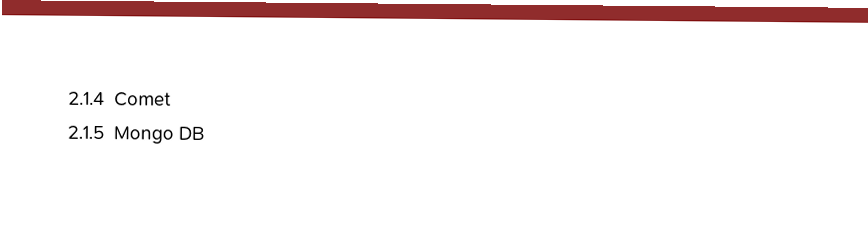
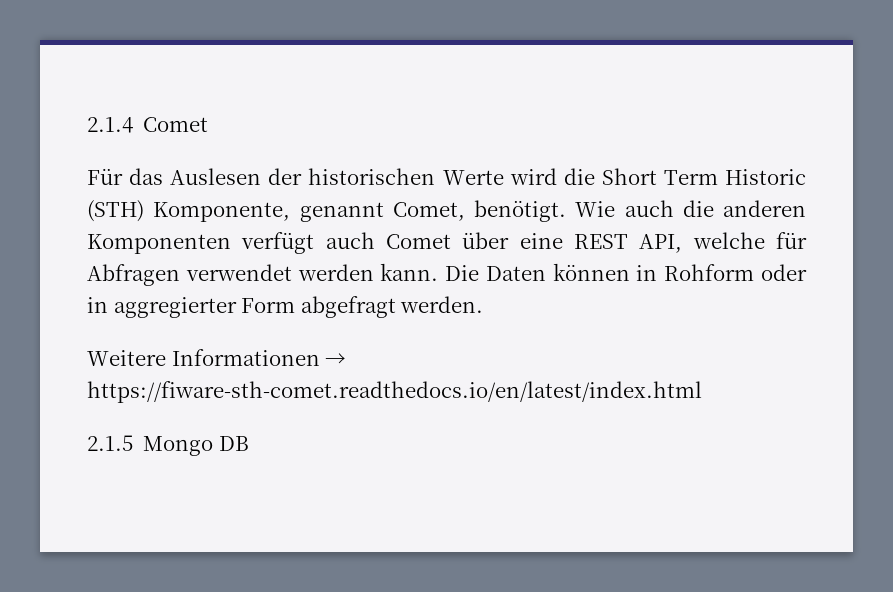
+ Für das Auslesen der historischen Werte wird die Short Term Historic (STH) Komponente, genannt Comet, benötigt. Wie auch die anderen Komponenten verfügt auch Comet über eine REST API, welche für Abfragen verwendet werden kann. Die Daten können in Rohform oder in aggregierter Form abgefragt werden.
+ Weitere Informationen → https://fiware-sth-comet.readthedocs.io/en/latest/index.html

